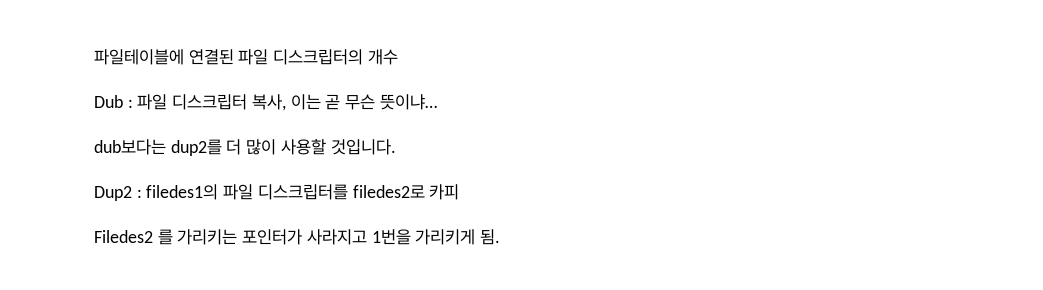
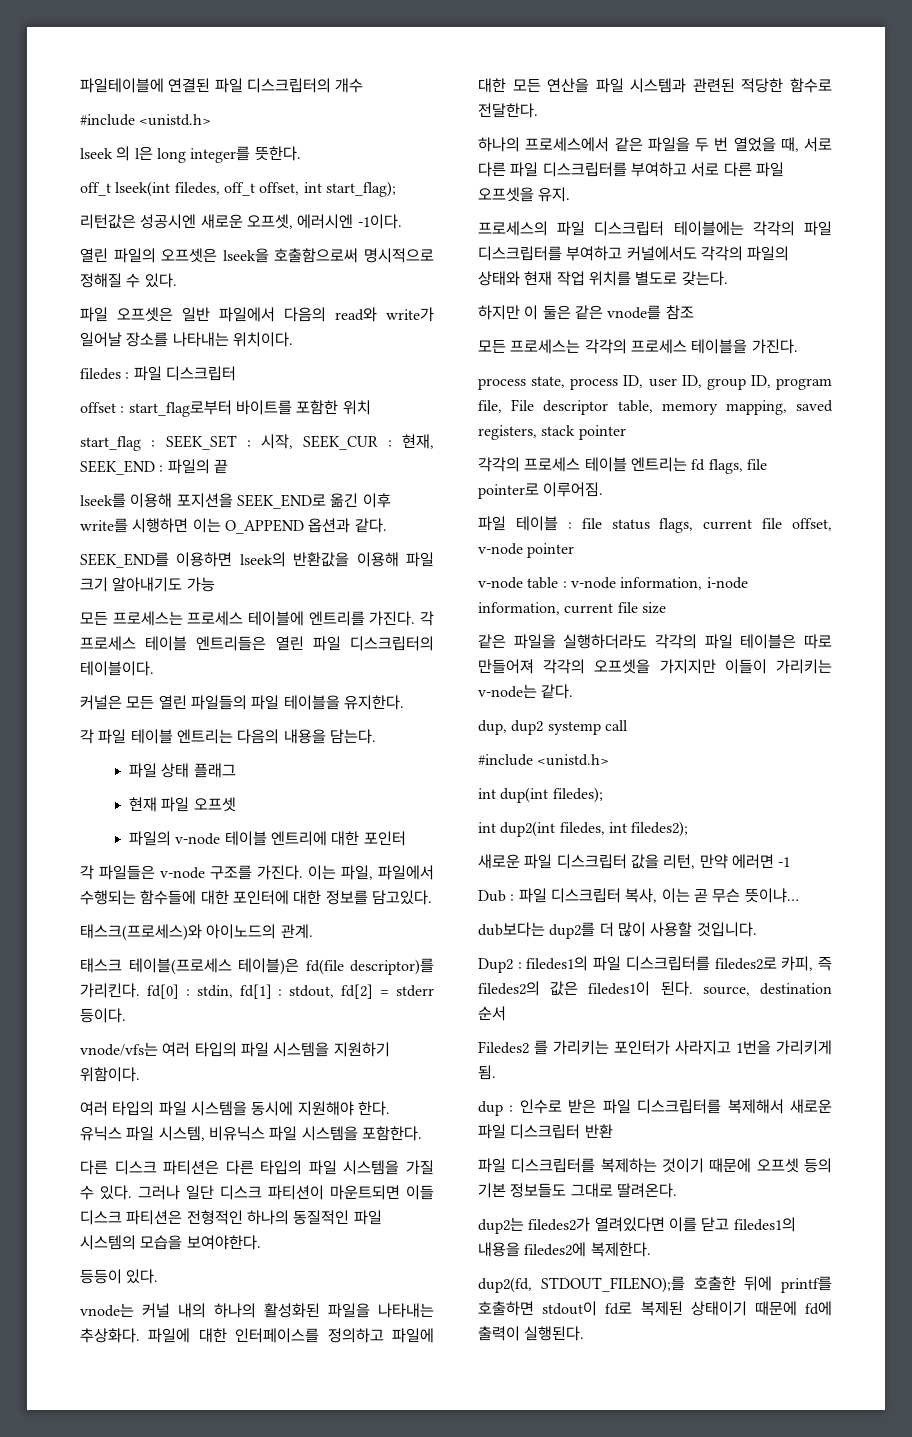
  파일테이블에 연결된 파일 디스크립터의 개수
+ #include <unistd.h>
+ lseek 의 l은 long integer를 뜻한다.
+ off_t lseek(int filedes, off_t offset, int start_flag);
+ 리턴값은 성공시엔 새로운 오프셋, 에러시엔 -1이다.
+ 열린 파일의 오프셋은 lseek을 호출함으로써 명시적으로 정해질 수 있다.
+ 파일 오프셋은 일반 파일에서 다음의 read와 write가 일어날 장소를 나타내는 위치이다.
+ filedes : 파일 디스크립터
+ offset : start_flag로부터 바이트를 포함한 위치
+ start_flag : SEEK_SET : 시작, SEEK_CUR : 현재, SEEK_END : 파일의 끝
+ lseek를 이용해 포지션을 SEEK_END로 옮긴 이후 write를 시행하면 이는 O_APPEND 옵션과 같다.
+ SEEK_END를 이용하면 lseek의 반환값을 이용해 파일 크기 알아내기도 가능
+ 모든 프로세스는 프로세스 테이블에 엔트리를 가진다. 각 프로세스 테이블 엔트리들은 열린 파일 디스크립터의 테이블이다.
+ 커널은 모든 열린 파일들의 파일 테이블을 유지한다.
+ 각 파일 테이블 엔트리는 다음의 내용을 담는다.
+ 파일 상태 플래그
+ 현재 파일 오프셋
+ 파일의 v-node 테이블 엔트리에 대한 포인터
+ 각 파일들은 v-node 구조를 가진다. 이는 파일, 파일에서 수행되는 함수들에 대한 포인터에 대한 정보를 담고있다.
+ 태스크(프로세스)와 아이노드의 관계.
+ 태스크 테이블(프로세스 테이블)은 fd(file descriptor)를 가리킨다. fd[0] : stdin, fd[1] : stdout, fd[2] = stderr 등이다.
+ vnode/vfs는 여러 타입의 파일 시스템을 지원하기 위함이다.
+ 여러 타입의 파일 시스템을 동시에 지원해야 한다. 유닉스 파일 시스템, 비유닉스 파일 시스템을 포함한다.
+ 다른 디스크 파티션은 다른 타입의 파일 시스템을 가질 수 있다. 그러나 일단 디스크 파티션이 마운트되면 이들 디스크 파티션은 전형적인 하나의 동질적인 파일 시스템의 모습을 보여야한다.
+ 등등이 있다.
+ vnode는 커널 내의 하나의 활성화된 파일을 나타내는 추상화다. 파일에 대한 인터페이스를 정의하고 파일에 대한 모든 연산을 파일 시스템과 관련된 적당한 함수로 전달한다.
+ 하나의 프로세스에서 같은 파일을 두 번 열었을 때, 서로 다른 파일 디스크립터를 부여하고 서로 다른 파일 오프셋을 유지.
+ 프로세스의 파일 디스크립터 테이블에는 각각의 파일 디스크립터를 부여하고 커널에서도 각각의 파일의 상태와 현재 작업 위치를 별도로 갖는다.
+ 하지만 이 둘은 같은 vnode를 참조
+ 모든 프로세스는 각각의 프로세스 테이블을 가진다.
+ process state, process ID, user ID, group ID, program file, File descriptor table, memory mapping, saved registers, stack pointer
+ 각각의 프로세스 테이블 엔트리는 fd flags, file pointer로 이루어짐.
+ 파일 테이블 : file status flags, current file offset, v-node pointer
+ v-node table : v-node information, i-node information, current file size
+ 같은 파일을 실행하더라도 각각의 파일 테이블은 따로 만들어져 각각의 오프셋을 가지지만 이들이 가리키는 v-node는 같다.
+ dup, dup2 systemp call
+ #include <unistd.h>
+ int dup(int filedes);
+ int dup2(int filedes, int filedes2);
+ 새로운 파일 디스크립터 값을 리턴, 만약 에러면 -1
- Dup2 : filedes1의 파일 디스크립터를 filedes2로 카피
+ Dup2 : filedes1의 파일 디스크립터를 filedes2로 카피, 즉 filedes2의 값은 filedes1이 된다. source, destination 순서
+ dup : 인수로 받은 파일 디스크립터를 복제해서 새로운 파일 디스크립터 반환
+ 파일 디스크립터를 복제하는 것이기 때문에 오프셋 등의 기본 정보들도 그대로 딸려온다.
+ dup2는 filedes2가 열려있다면 이를 닫고 filedes1의 내용을 filedes2에 복제한다.
+ dup2(fd, STDOUT_FILENO);를 호출한 뒤에 printf를 호출하면 stdout이 fd로 복제된 상태이기 때문에 fd에 출력이 실행된다.

